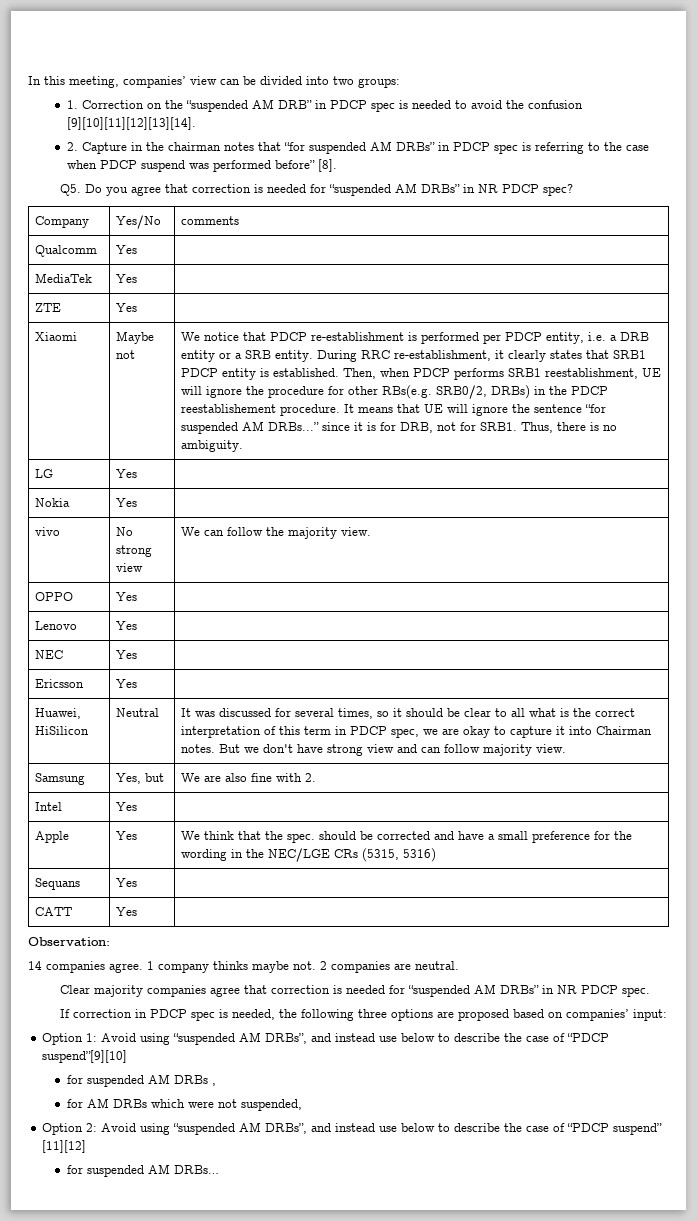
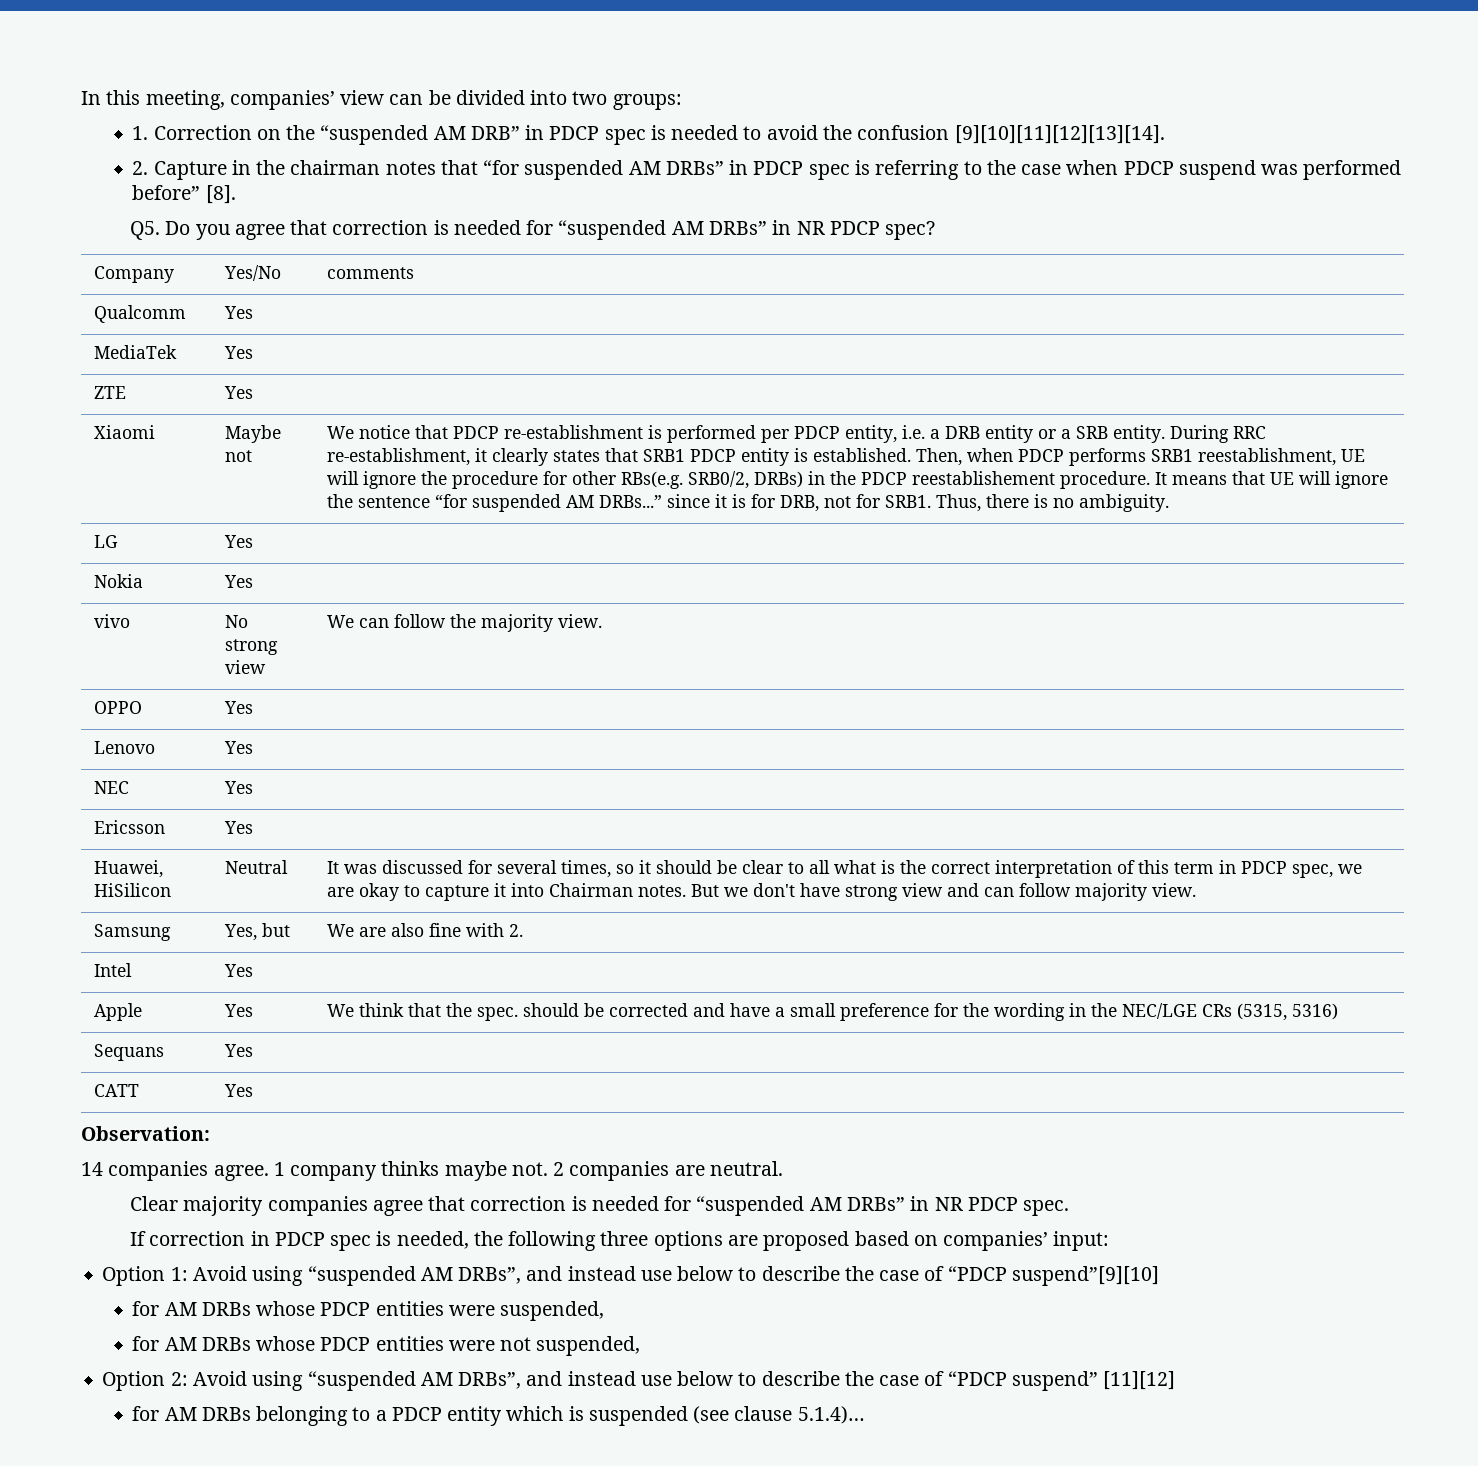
- for suspended AM DRBs ,
- for AM DRBs which were not suspended,
+ for AM DRBs whose PDCP entities were suspended,
+ for AM DRBs whose PDCP entities were not suspended,
- for suspended AM DRBs…
+ for AM DRBs belonging to a PDCP entity which is suspended (see clause 5.1.4)…

